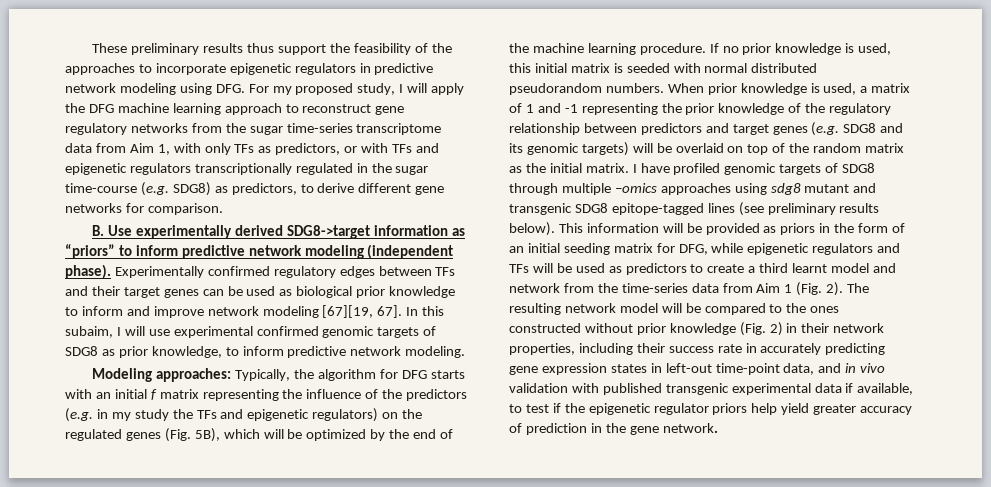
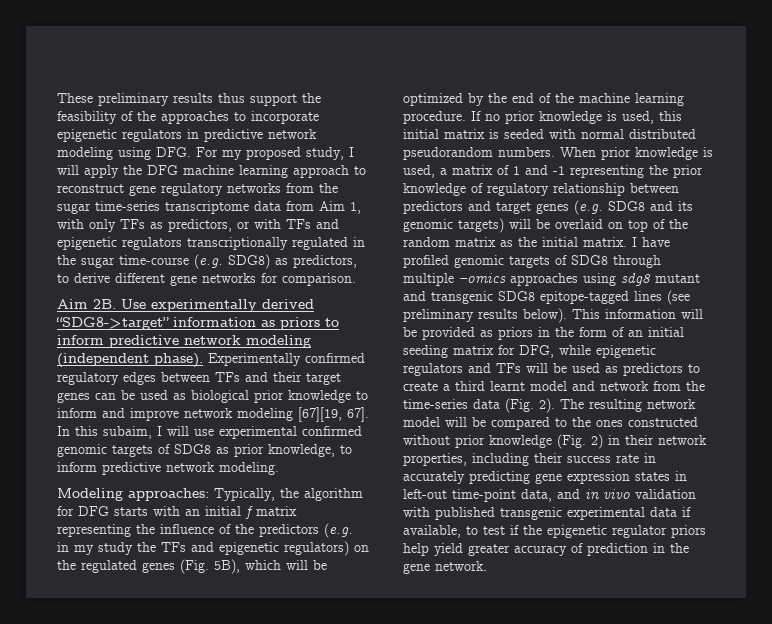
- B. Use experimentally derived SDG8->target information as “priors” to inform predictive network modeling (independent phase).
+ Aim 2B. Use experimentally derived “SDG8->target” information as priors to inform predictive network modeling (independent phase).
- When prior knowledge is used, a matrix of 1 and -1 representing the prior knowledge of the regulatory relationship between predictors and target genes (e.g. SDG8 and its genomic targets) will be overlaid on top of the random matrix as the initial matrix.
+ When prior knowledge is used, a matrix of 1 and -1 representing the prior knowledge of regulatory relationship between predictors and target genes (e.g. SDG8 and its genomic targets) will be overlaid on top of the random matrix as the initial matrix.
- This information will be provided as priors in the form of an initial seeding matrix for DFG, while epigenetic regulators and TFs will be used as predictors to create a third learnt model and network from the time-series data from Aim 1 (Fig. 2).
+ This information will be provided as priors in the form of an initial seeding matrix for DFG, while epigenetic regulators and TFs will be used as predictors to create a third learnt model and network from the time-series data (Fig. 2).

